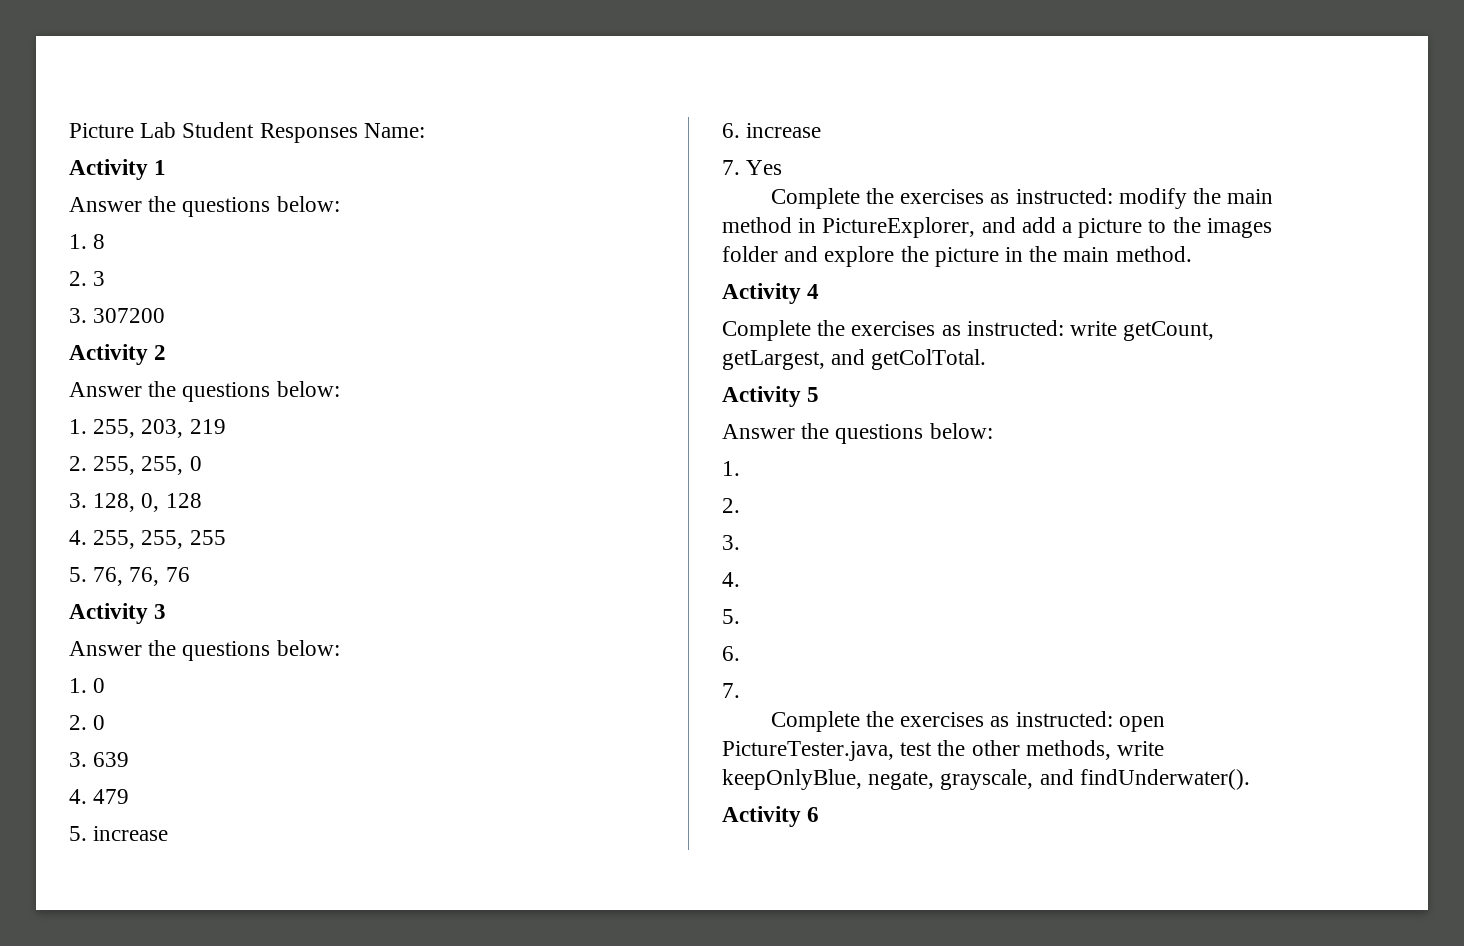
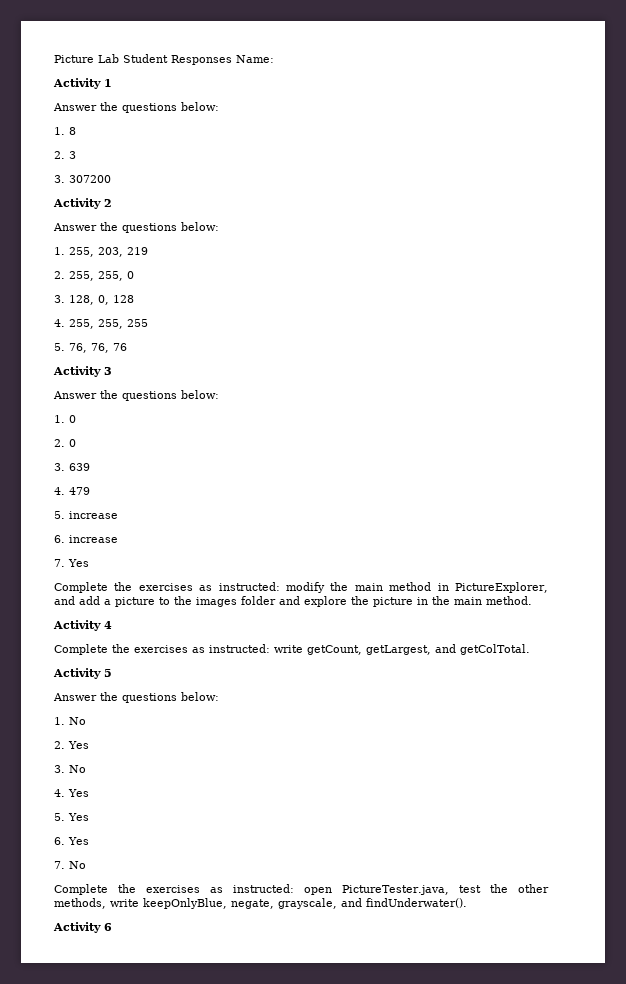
  Activity 5
  Answer the questions below:
- 1.
- 2.
- 3.
- 4.
- 5.
- 6.
- 7.
+ 1. No
+ 2. Yes
+ 3. No
+ 4. Yes
+ 5. Yes
+ 6. Yes
+ 7. No

